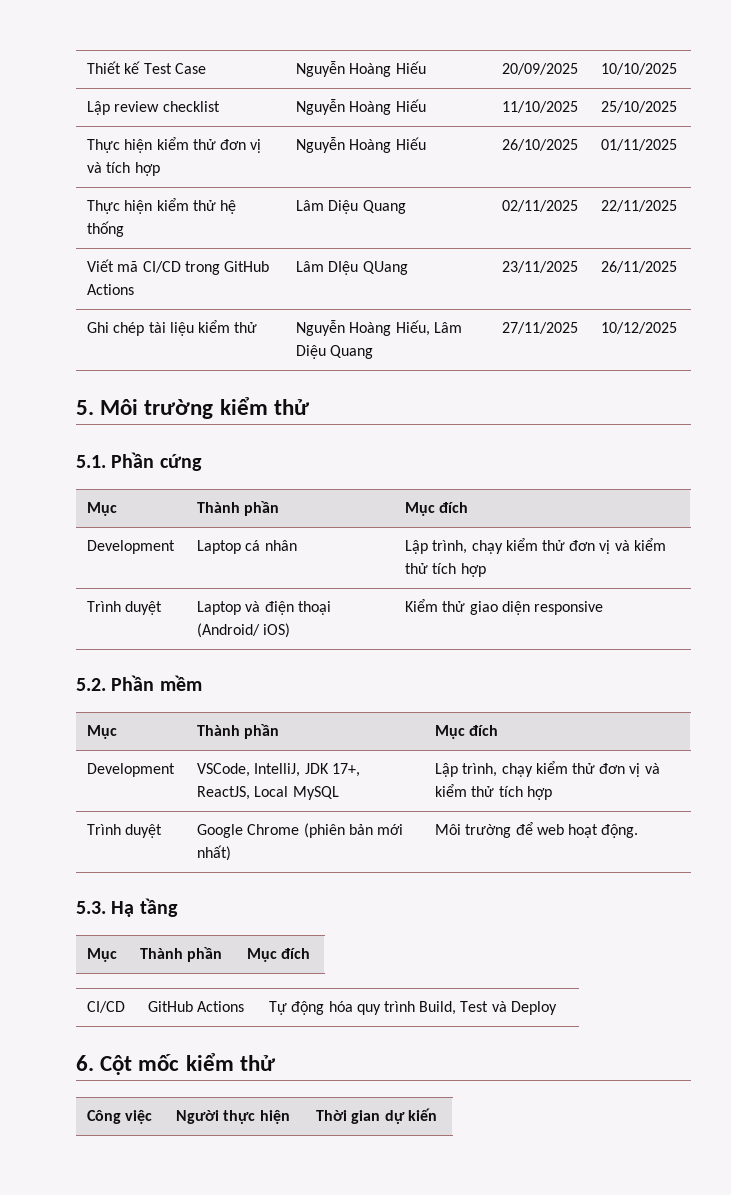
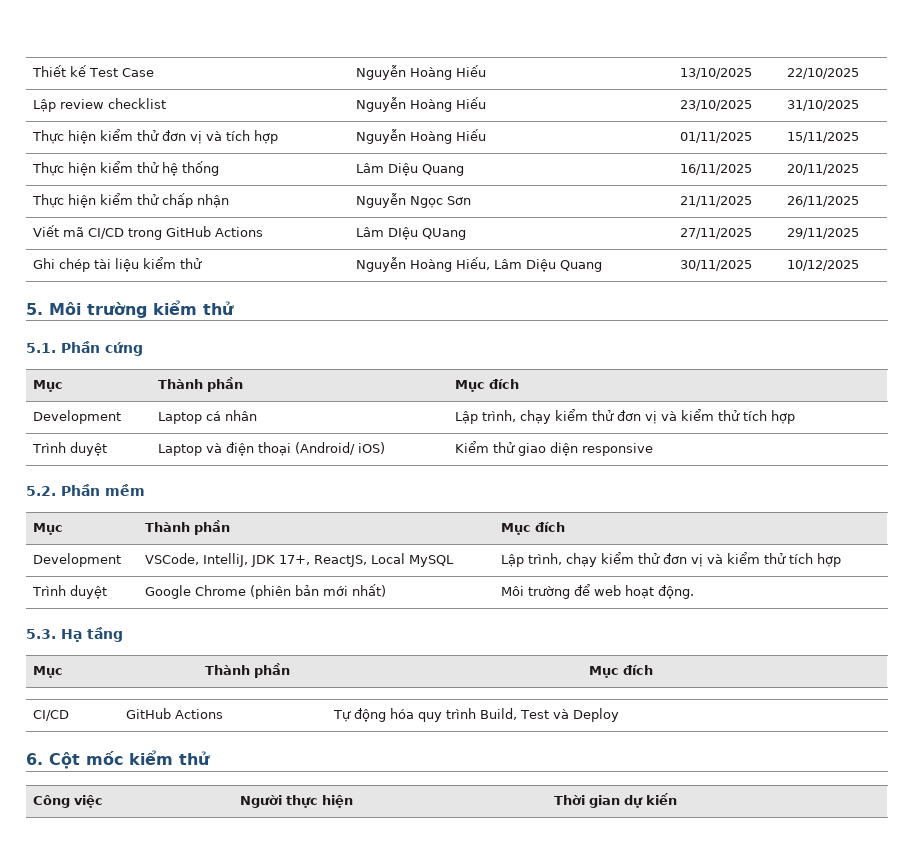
- Thiết kế Test Case | Nguyễn Hoàng Hiếu | 20/09/2025 | 10/10/2025
+ Thiết kế Test Case | Nguyễn Hoàng Hiếu | 13/10/2025 | 22/10/2025
- Lập review checklist | Nguyễn Hoàng Hiếu | 11/10/2025 | 25/10/2025
+ Lập review checklist | Nguyễn Hoàng Hiếu | 23/10/2025 | 31/10/2025
- Thực hiện kiểm thử đơn vị và tích hợp | Nguyễn Hoàng Hiếu | 26/10/2025 | 01/11/2025
+ Thực hiện kiểm thử đơn vị và tích hợp | Nguyễn Hoàng Hiếu | 01/11/2025 | 15/11/2025
- Thực hiện kiểm thử hệ thống | Lâm Diệu Quang | 02/11/2025 | 22/11/2025
+ Thực hiện kiểm thử hệ thống | Lâm Diệu Quang | 16/11/2025 | 20/11/2025
+ Thực hiện kiểm thử chấp nhận | Nguyễn Ngọc Sơn | 21/11/2025 | 26/11/2025
- Viết mã CI/CD trong GitHub Actions | Lâm DIệu QUang | 23/11/2025 | 26/11/2025
+ Viết mã CI/CD trong GitHub Actions | Lâm DIệu QUang | 27/11/2025 | 29/11/2025
- Ghi chép tài liệu kiểm thử | Nguyễn Hoàng Hiếu, Lâm Diệu Quang | 27/11/2025 | 10/12/2025
+ Ghi chép tài liệu kiểm thử | Nguyễn Hoàng Hiếu, Lâm Diệu Quang | 30/11/2025 | 10/12/2025

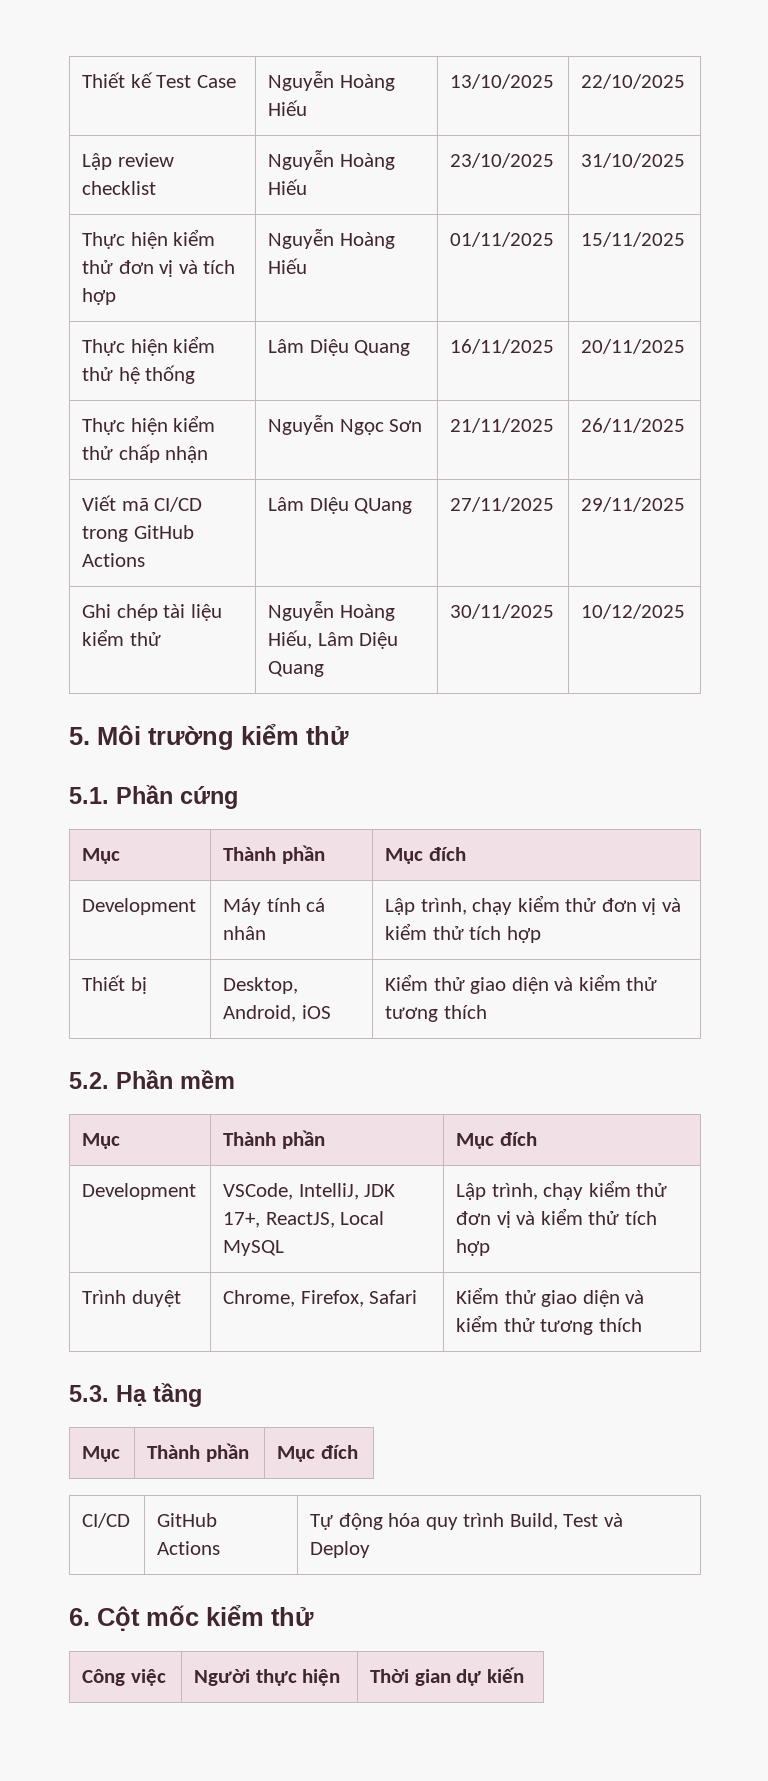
- Development | Laptop cá nhân | Lập trình, chạy kiểm thử đơn vị và kiểm thử tích hợp
+ Development | Máy tính cá nhân | Lập trình, chạy kiểm thử đơn vị và kiểm thử tích hợp
- Trình duyệt | Laptop và điện thoại (Android/ iOS) | Kiểm thử giao diện responsive
+ Thiết bị | Desktop, Android, iOS | Kiểm thử giao diện và kiểm thử tương thích
- Trình duyệt | Google Chrome (phiên bản mới nhất) | Môi trường để web hoạt động.
+ Trình duyệt | Chrome, Firefox, Safari | Kiểm thử giao diện và kiểm thử tương thích

